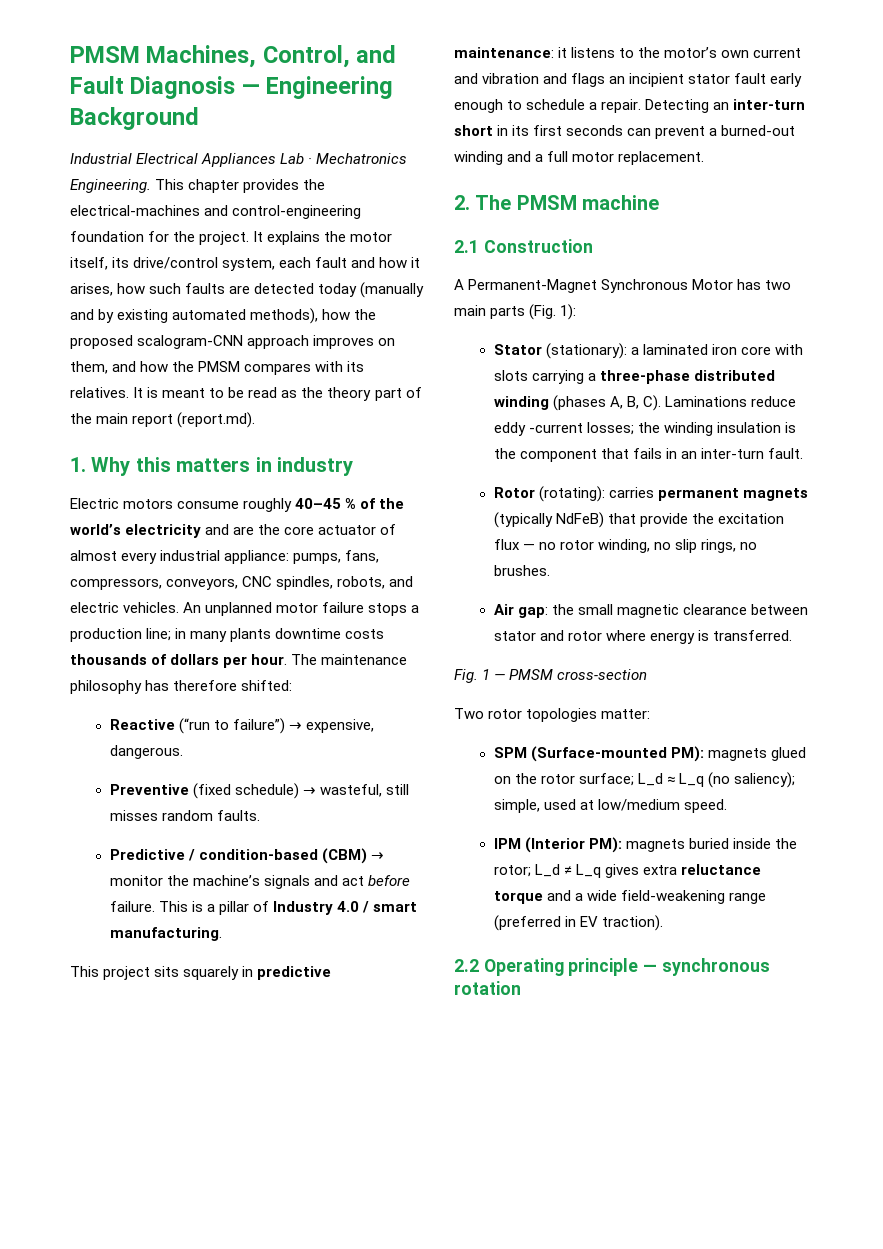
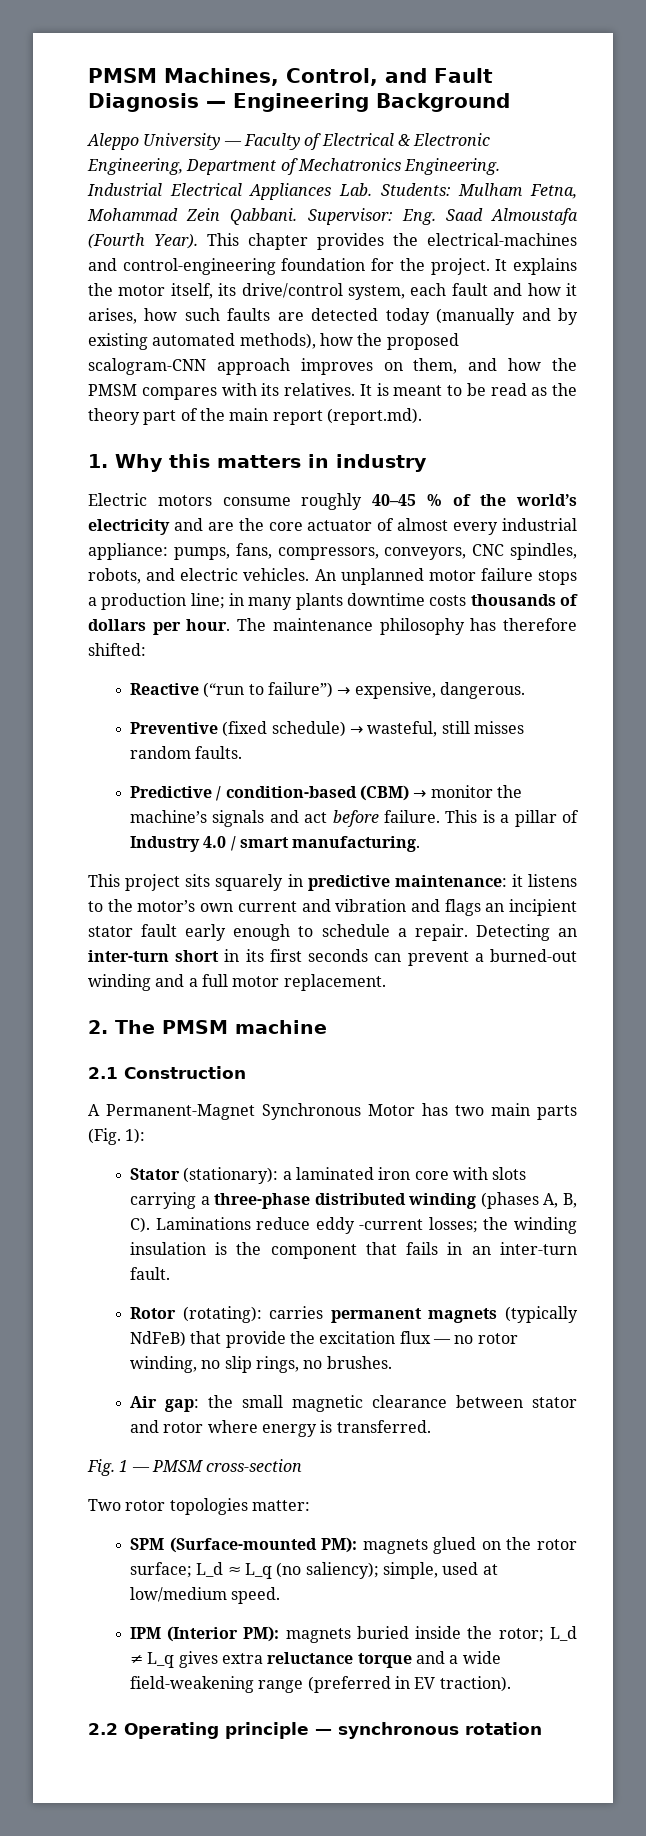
- Industrial Electrical Appliances Lab · Mechatronics Engineering.
+ Aleppo University — Faculty of Electrical & Electronic Engineering, Department of Mechatronics Engineering. Industrial Electrical Appliances Lab. Students: Mulham Fetna, Mohammad Zein Qabbani. Supervisor: Eng. Saad Almoustafa (Fourth Year).

